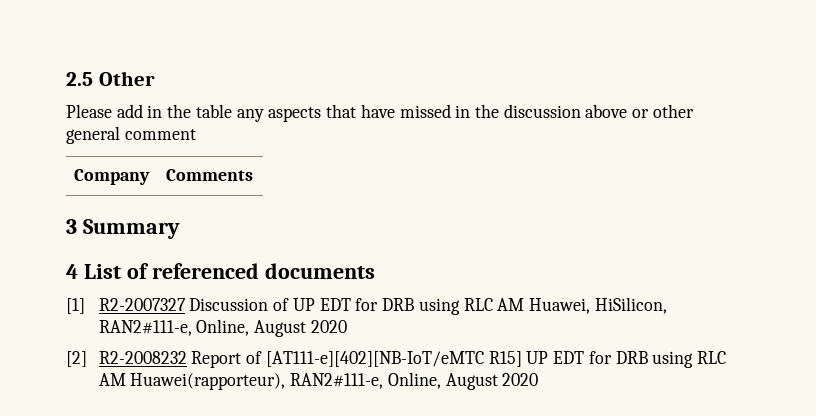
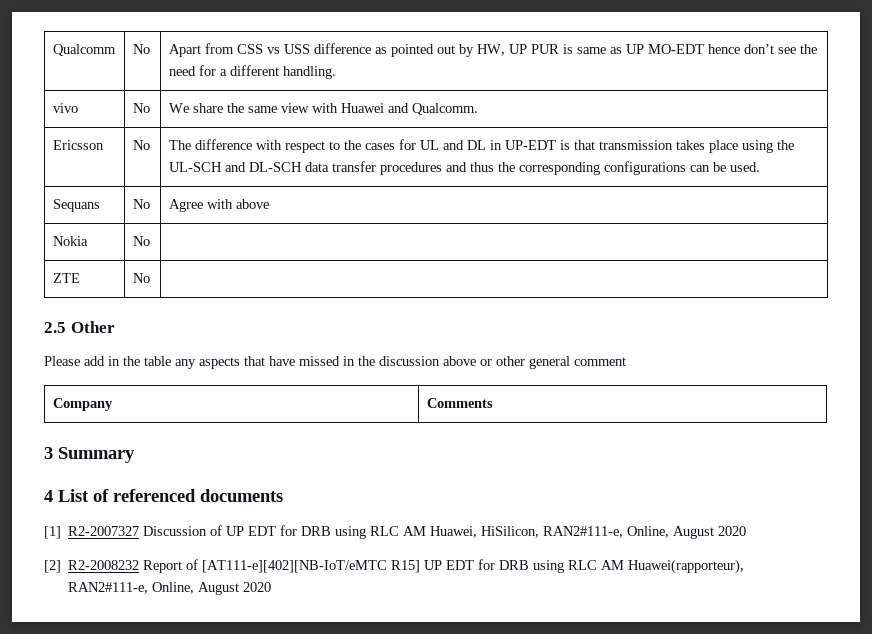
+ Qualcomm | No | Apart from CSS vs USS difference as pointed out by HW, UP PUR is same as UP MO-EDT hence don’t see the need for a different handling.
+ vivo | No | We share the same view with Huawei and Qualcomm.
+ Ericsson | No | The difference with respect to the cases for UL and DL in UP-EDT is that transmission takes place using the UL-SCH and DL-SCH data transfer procedures and thus the corresponding configurations can be used.
+ Sequans | No | Agree with above
+ Nokia | No |
+ ZTE | No |

